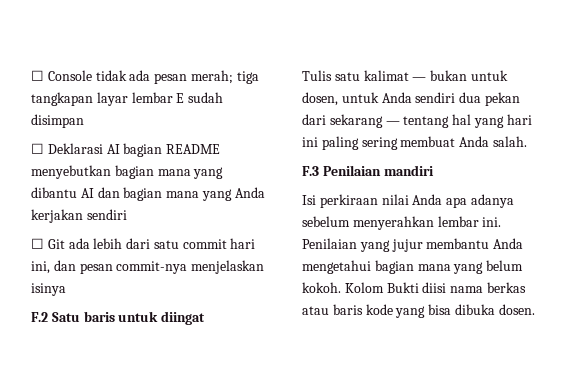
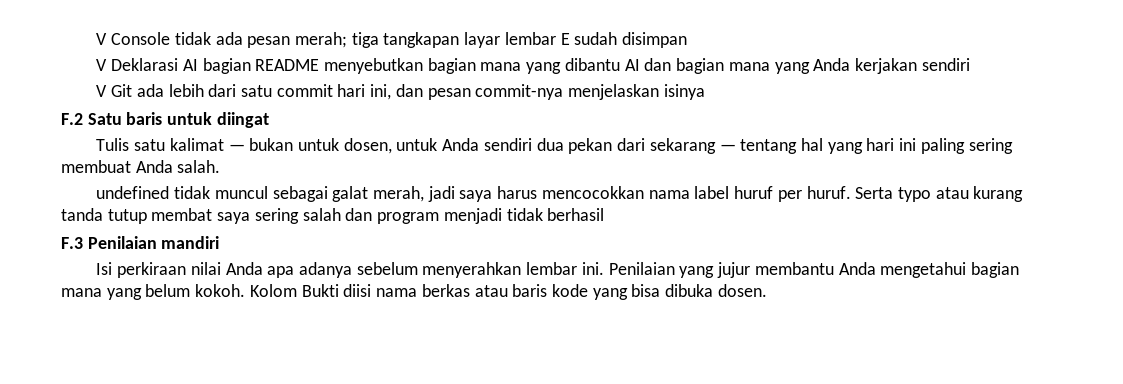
- ☐ Console tidak ada pesan merah; tiga tangkapan layar lembar E sudah disimpan
+ V Console tidak ada pesan merah; tiga tangkapan layar lembar E sudah disimpan
- ☐ Deklarasi AI bagian README menyebutkan bagian mana yang dibantu AI dan bagian mana yang Anda kerjakan sendiri
+ V Deklarasi AI bagian README menyebutkan bagian mana yang dibantu AI dan bagian mana yang Anda kerjakan sendiri
- ☐ Git ada lebih dari satu commit hari ini, dan pesan commit-nya menjelaskan isinya
+ V Git ada lebih dari satu commit hari ini, dan pesan commit-nya menjelaskan isinya
+ undefined tidak muncul sebagai galat merah, jadi saya harus mencocokkan nama label huruf per huruf. Serta typo atau kurang tanda tutup membat saya sering salah dan program menjadi tidak berhasil

